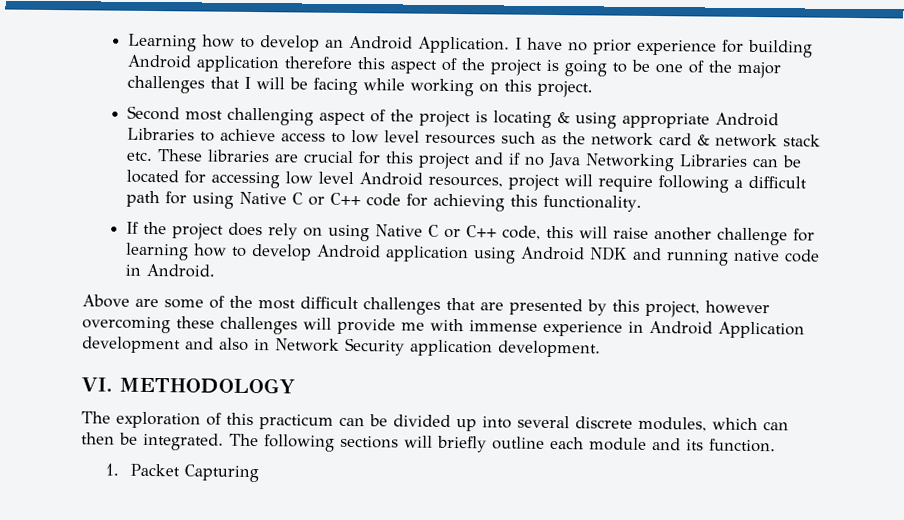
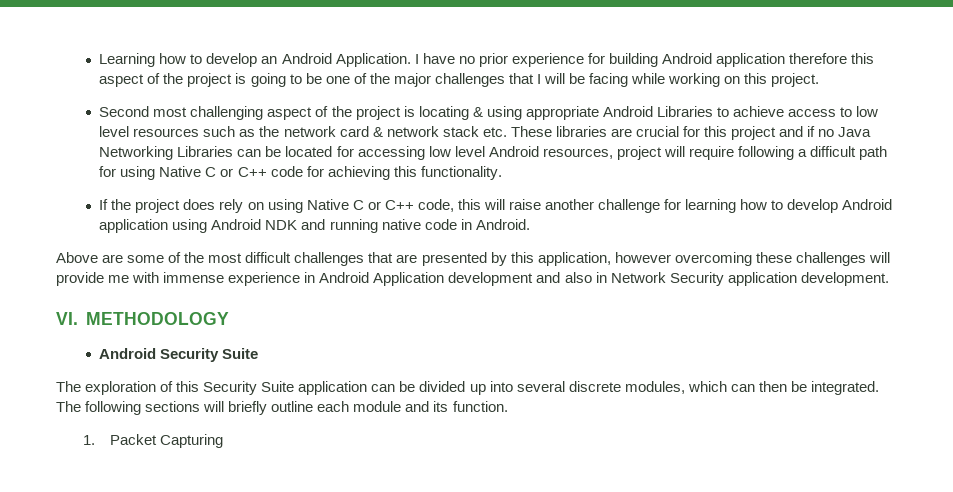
- Above are some of the most difficult challenges that are presented by this project, however overcoming these challenges will provide me with immense experience in Android Application development and also in Network Security application development.
+ Above are some of the most difficult challenges that are presented by this application, however overcoming these challenges will provide me with immense experience in Android Application development and also in Network Security application development.
+ Android Security Suite
- The exploration of this practicum can be divided up into several discrete modules, which can then be integrated.
+ The exploration of this Security Suite application can be divided up into several discrete modules, which can then be integrated.

